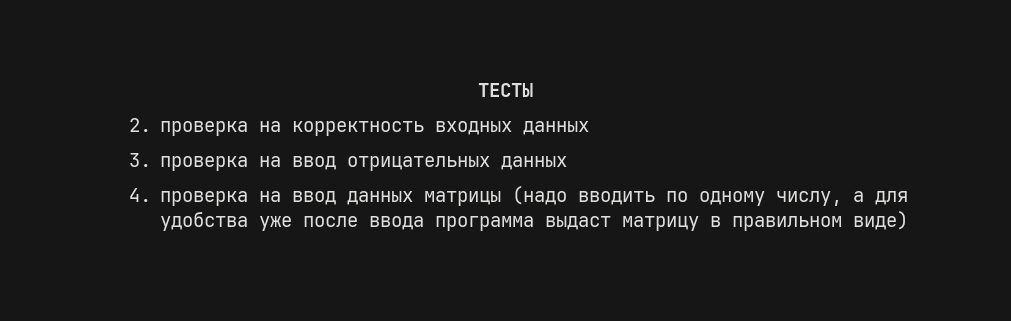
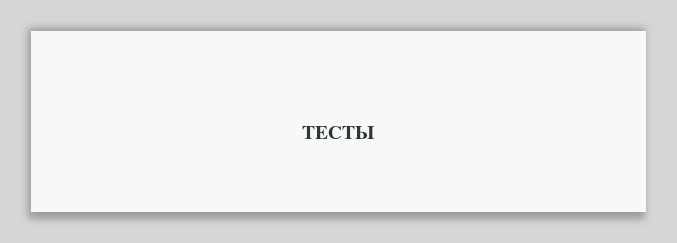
- 2. проверка на корректность входных данных
- 3. проверка на ввод отрицательных данных
- 4. проверка на ввод данных матрицы (надо вводить по одному числу, а для удобства уже после ввода программа выдаст матрицу в правильном виде)

